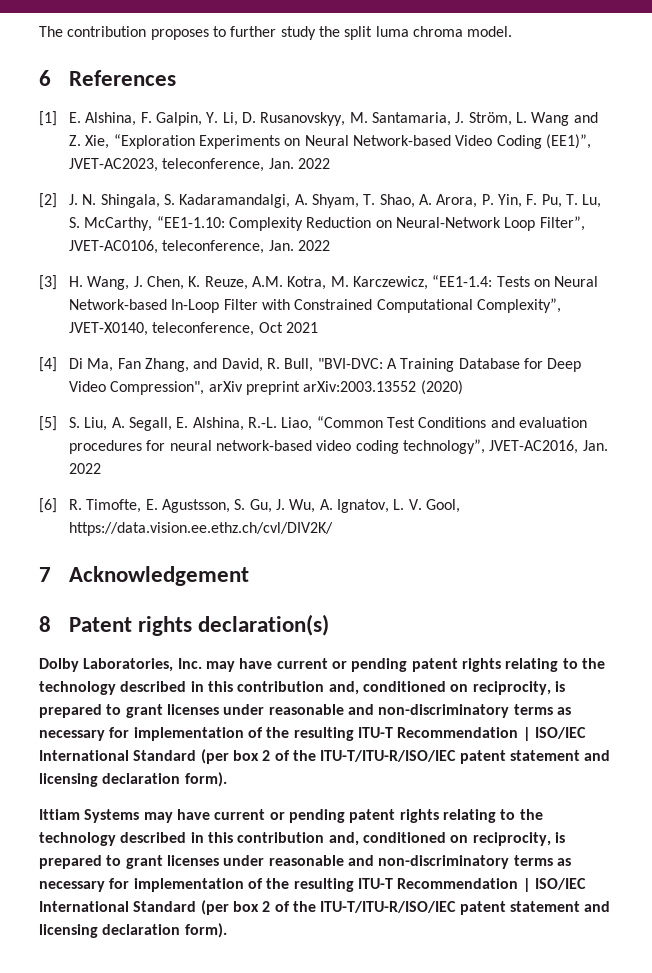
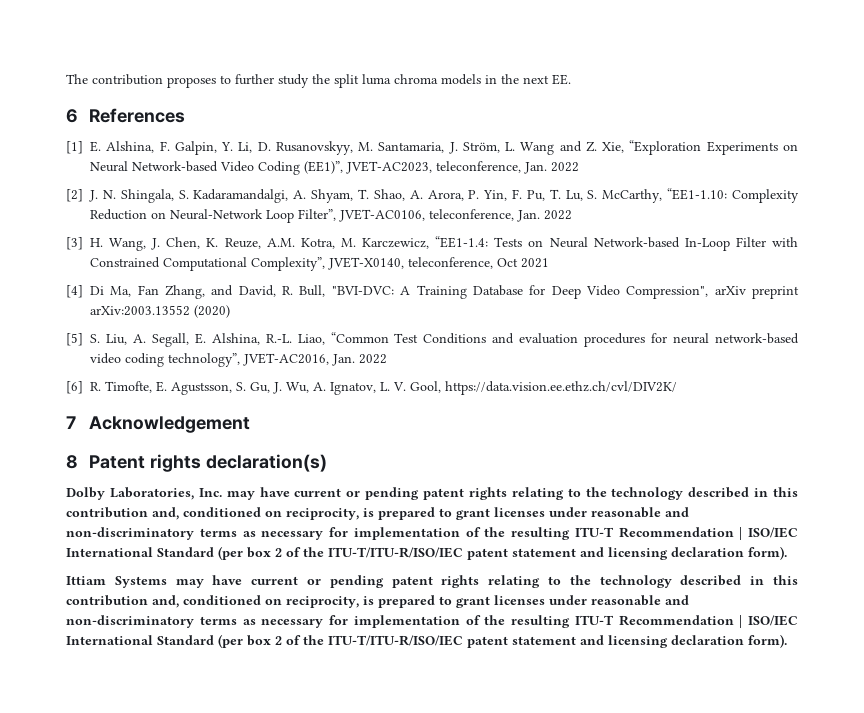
- The contribution proposes to further study the split luma chroma model.
+ The contribution proposes to further study the split luma chroma models in the next EE.

